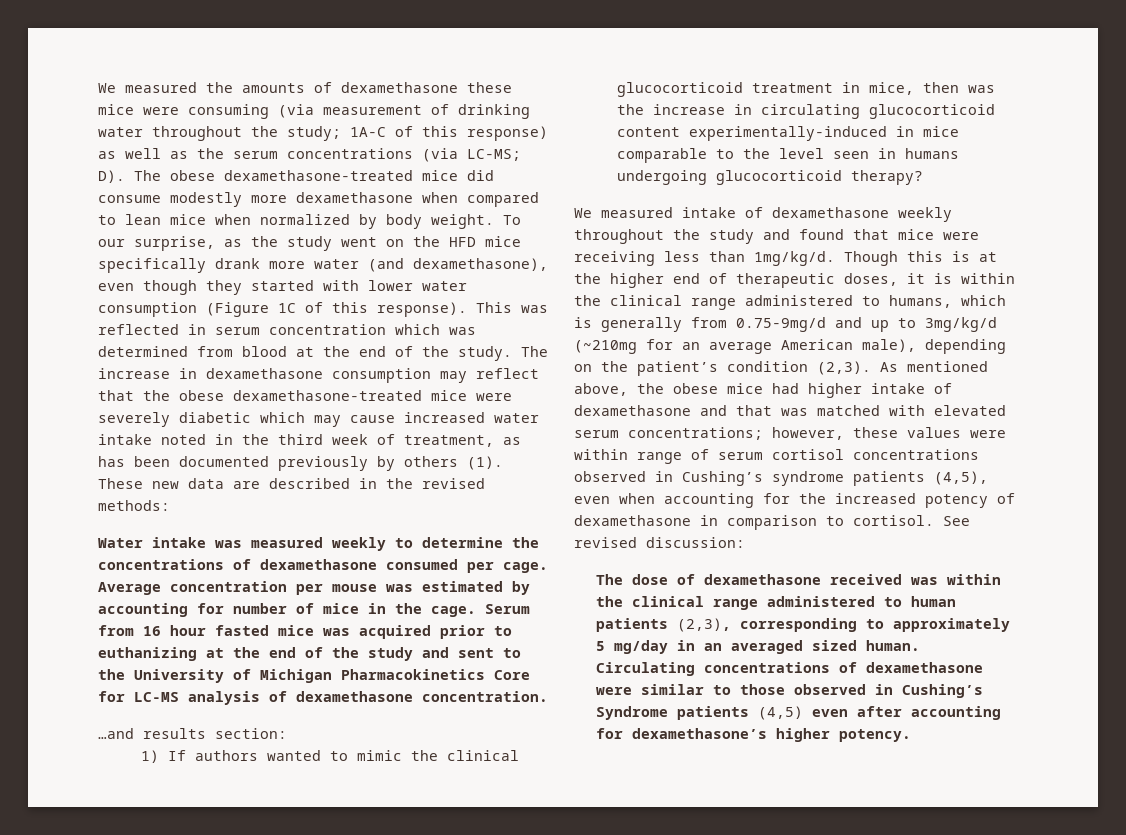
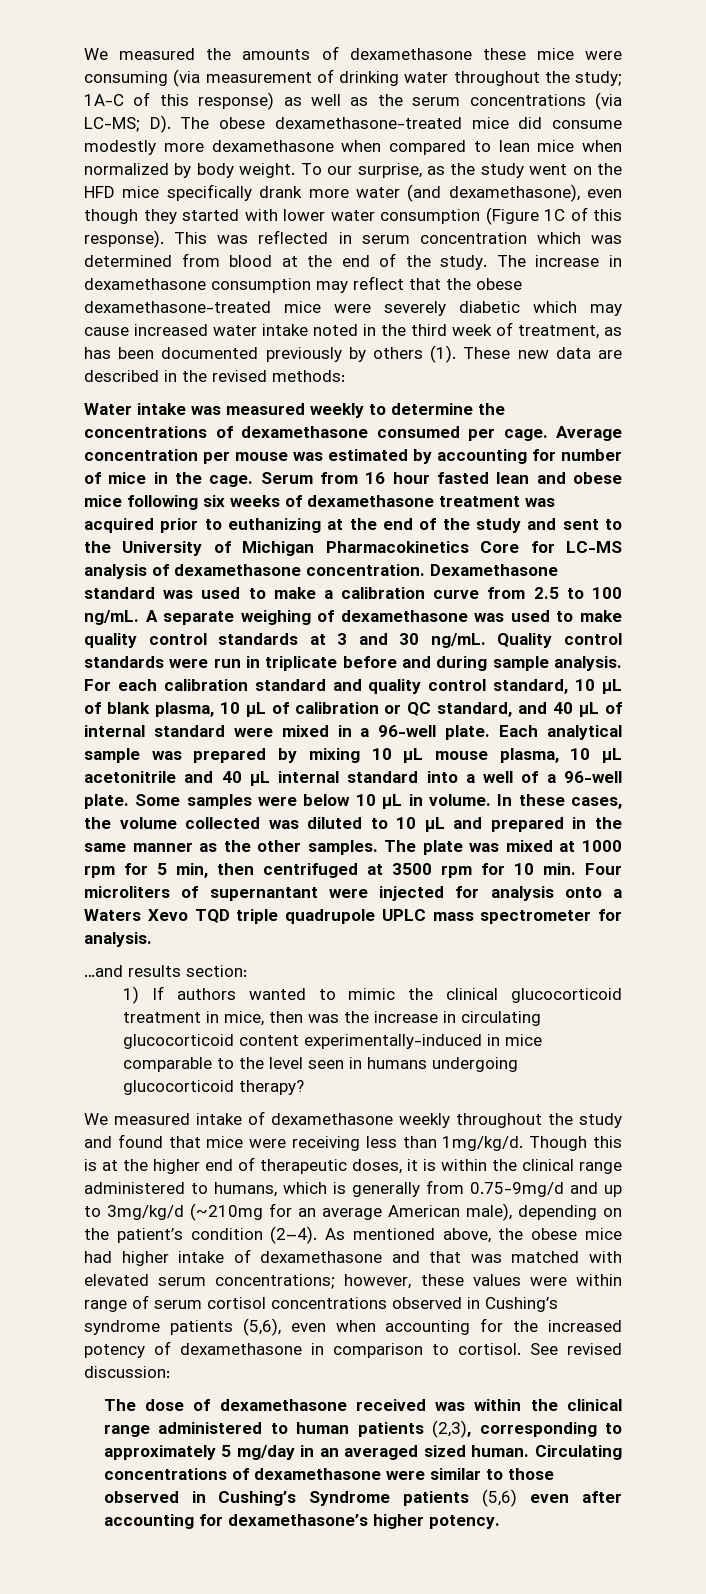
- Serum from 16 hour fasted mice was acquired prior to euthanizing at the end of the study and sent to the University of Michigan Pharmacokinetics Core for LC-MS analysis of dexamethasone concentration.
+ Serum from 16 hour fasted lean and obese mice following six weeks of dexamethasone treatment was acquired prior to euthanizing at the end of the study and sent to the University of Michigan Pharmacokinetics Core for LC-MS analysis of dexamethasone concentration. Dexamethasone standard was used to make a calibration curve from 2.5 to 100 ng/mL. A separate weighing of dexamethasone was used to make quality control standards at 3 and 30 ng/mL. Quality control standards were run in triplicate before and during sample analysis. For each calibration standard and quality control standard, 10 µL of blank plasma, 10 µL of calibration or QC standard, and 40 µL of internal standard were mixed in a 96-well plate. Each analytical sample was prepared by mixing 10 µL mouse plasma, 10 µL acetonitrile and 40 µL internal standard into a well of a 96-well plate. Some samples were below 10 µL in volume. In these cases, the volume collected was diluted to 10 µL and prepared in the same manner as the other samples. The plate was mixed at 1000 rpm for 5 min, then centrifuged at 3500 rpm for 10 min. Four microliters of supernantant were injected for analysis onto a Waters Xevo TQD triple quadrupole UPLC mass spectrometer for analysis.
- Though this is at the higher end of therapeutic doses, it is within the clinical range administered to humans, which is generally from 0.75-9mg/d and up to 3mg/kg/d (~210mg for an average American male), depending on the patient’s condition (2,3).
+ Though this is at the higher end of therapeutic doses, it is within the clinical range administered to humans, which is generally from 0.75-9mg/d and up to 3mg/kg/d (~210mg for an average American male), depending on the patient’s condition (2–4).
- As mentioned above, the obese mice had higher intake of dexamethasone and that was matched with elevated serum concentrations; however, these values were within range of serum cortisol concentrations observed in Cushing’s syndrome patients (4,5), even when accounting for the increased potency of dexamethasone in comparison to cortisol.
+ As mentioned above, the obese mice had higher intake of dexamethasone and that was matched with elevated serum concentrations; however, these values were within range of serum cortisol concentrations observed in Cushing’s syndrome patients (5,6), even when accounting for the increased potency of dexamethasone in comparison to cortisol.
- Circulating concentrations of dexamethasone were similar to those observed in Cushing’s Syndrome patients (4,5) even after accounting for dexamethasone’s higher potency.
+ Circulating concentrations of dexamethasone were similar to those observed in Cushing’s Syndrome patients (5,6) even after accounting for dexamethasone’s higher potency.

